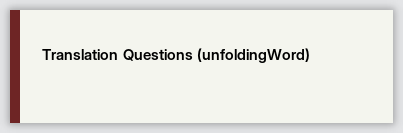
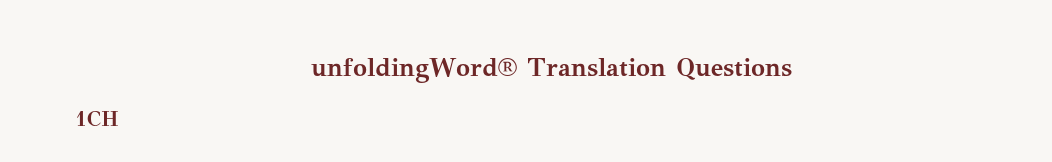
- Translation Questions (unfoldingWord)
+ unfoldingWord® Translation Questions
+ 1CH

